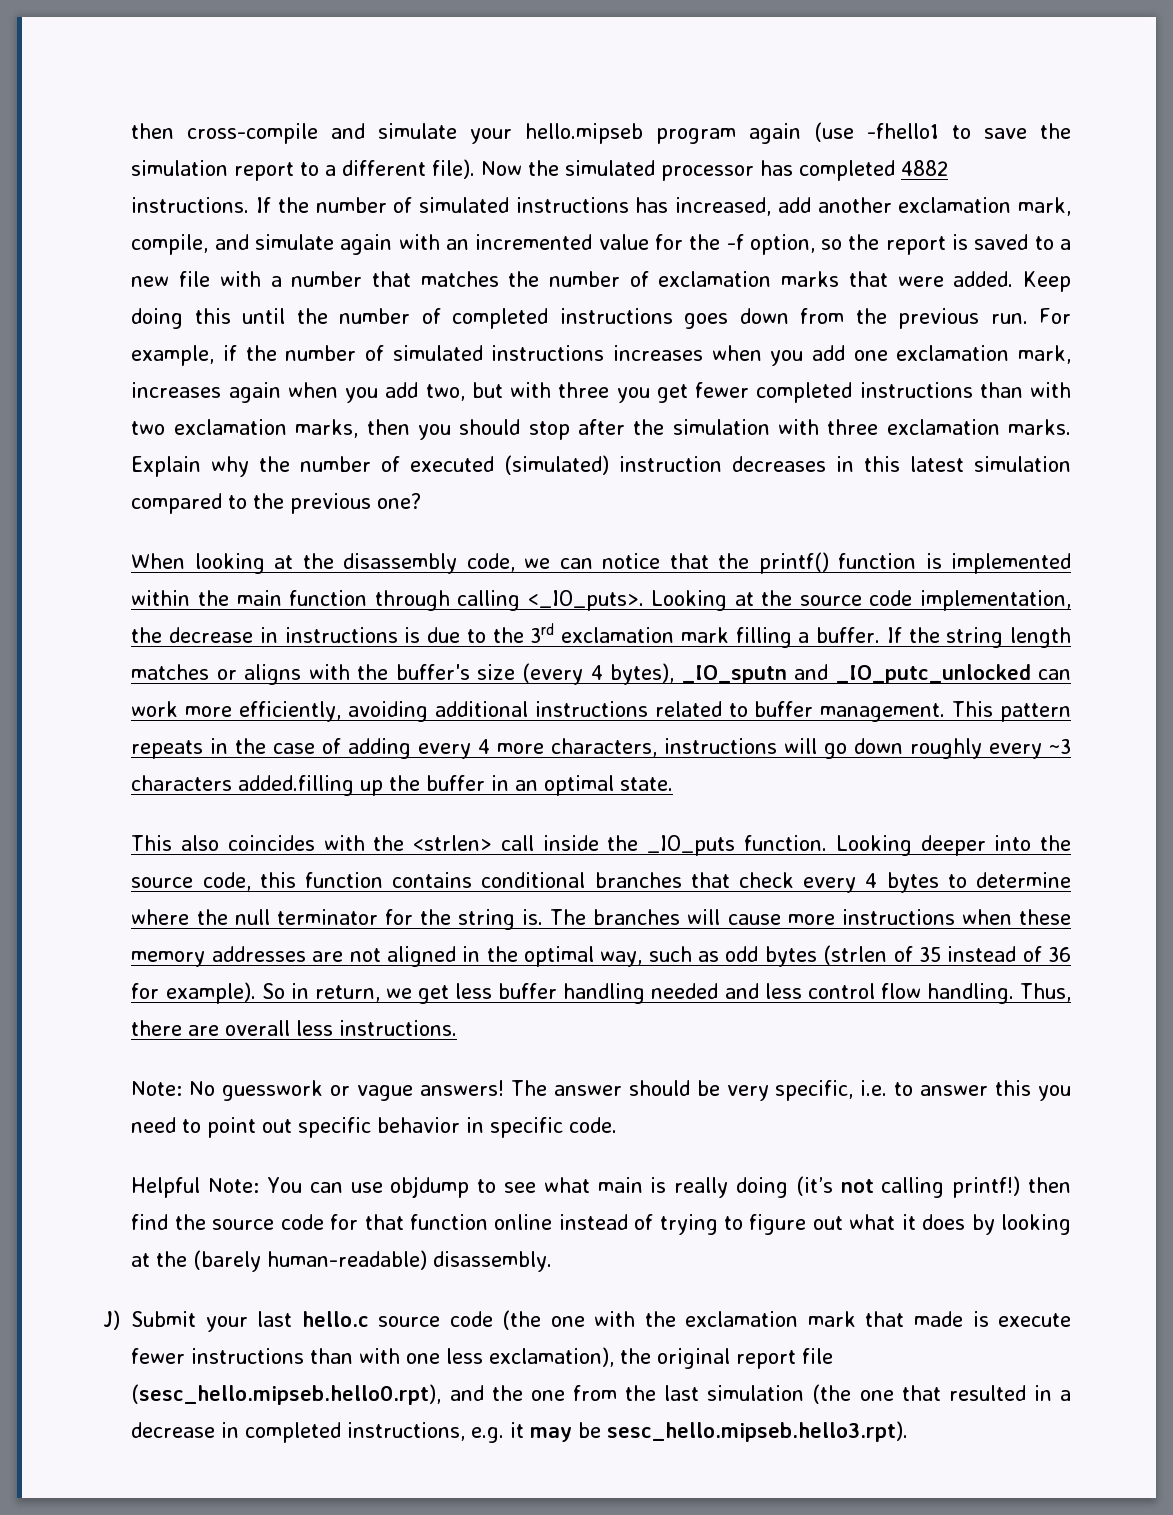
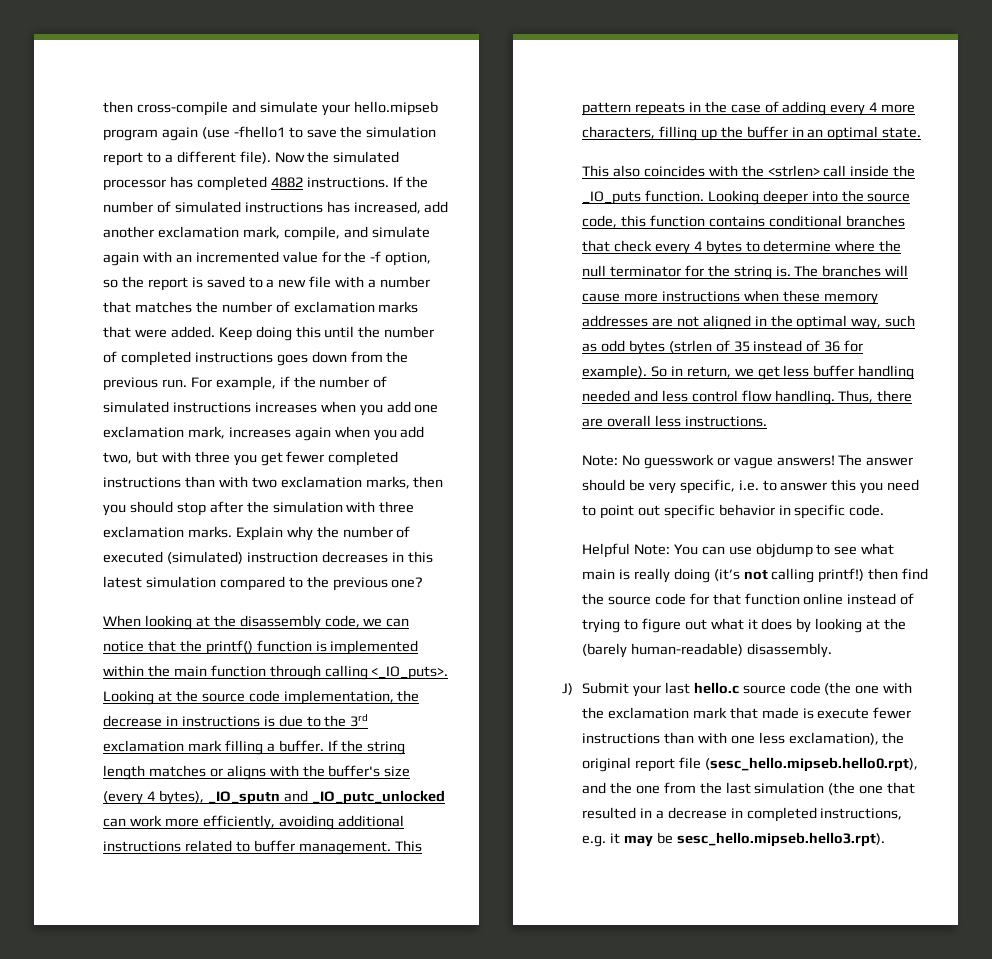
- This pattern repeats in the case of adding every 4 more characters, instructions will go down roughly every ~3 characters added.filling up the buffer in an optimal state.
+ This pattern repeats in the case of adding every 4 more characters, filling up the buffer in an optimal state.

